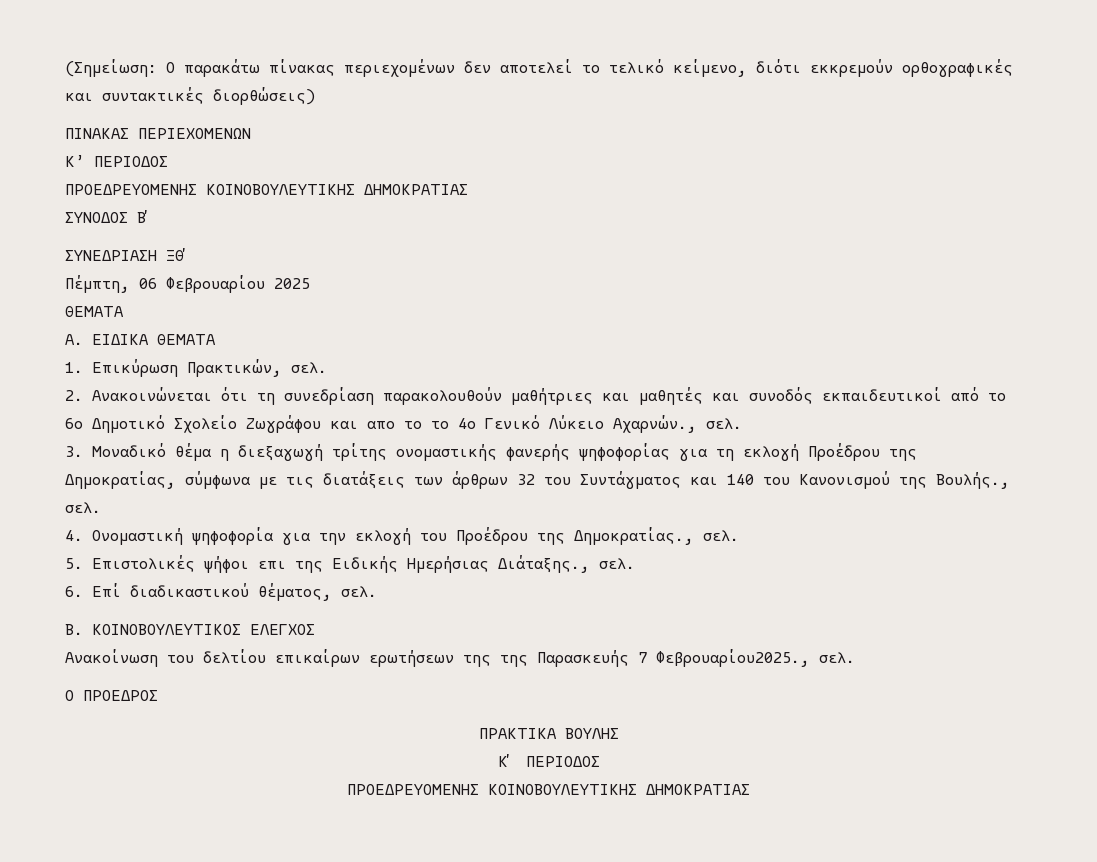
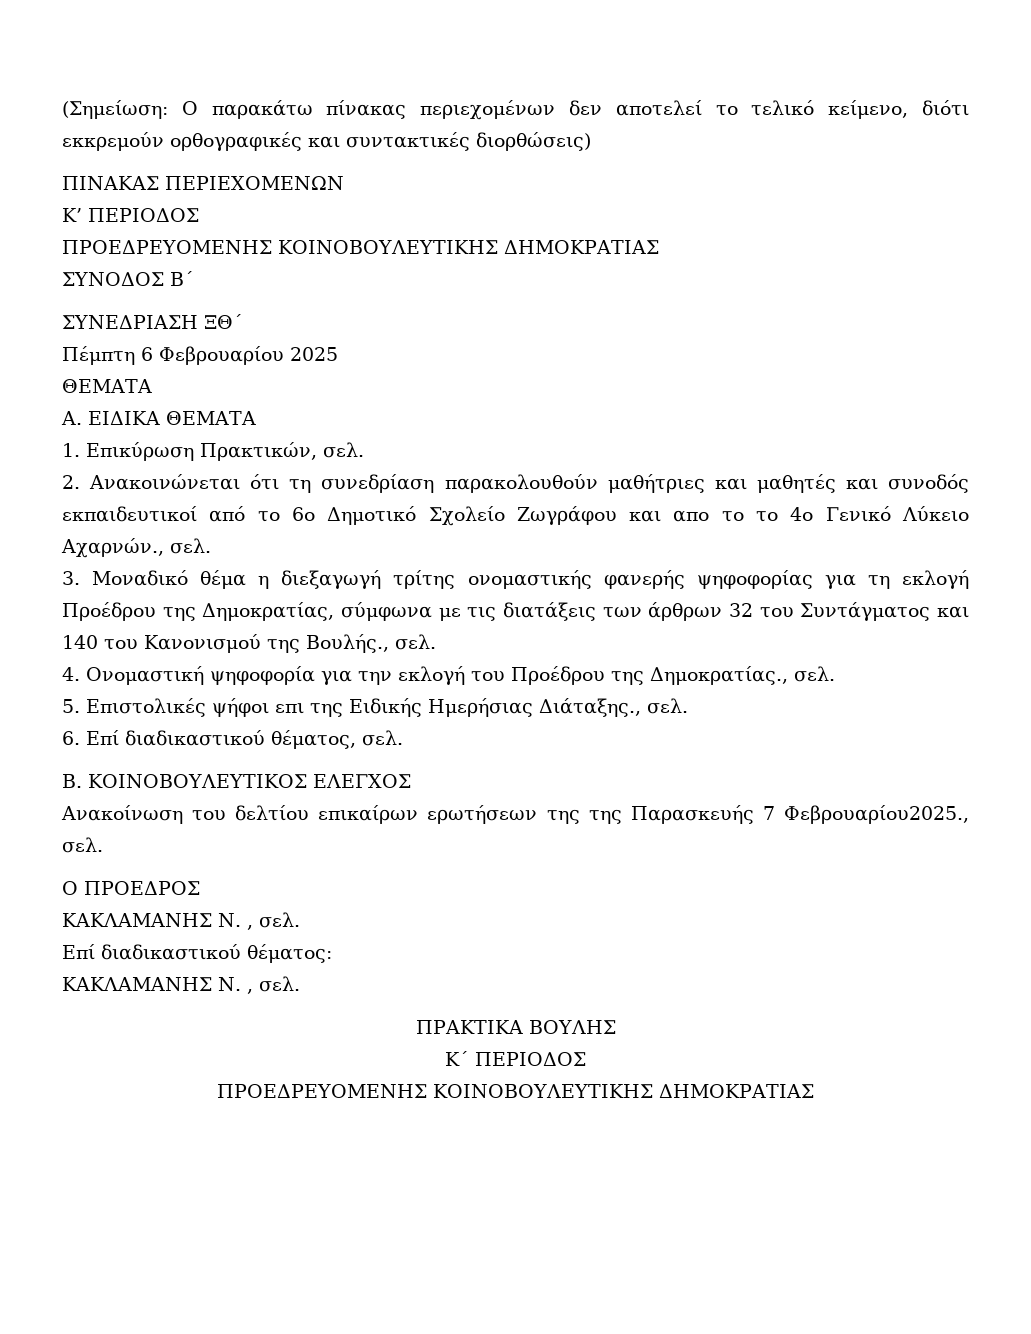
- Πέμπτη, 06 Φεβρουαρίου 2025
+ Πέμπτη 6 Φεβρουαρίου 2025
  Ο ΠΡΟΕΔΡΟΣ
+ ΚΑΚΛΑΜΑΝΗΣ Ν. , σελ.
+ Επί διαδικαστικού θέματος:
+ ΚΑΚΛΑΜΑΝΗΣ Ν. , σελ.

